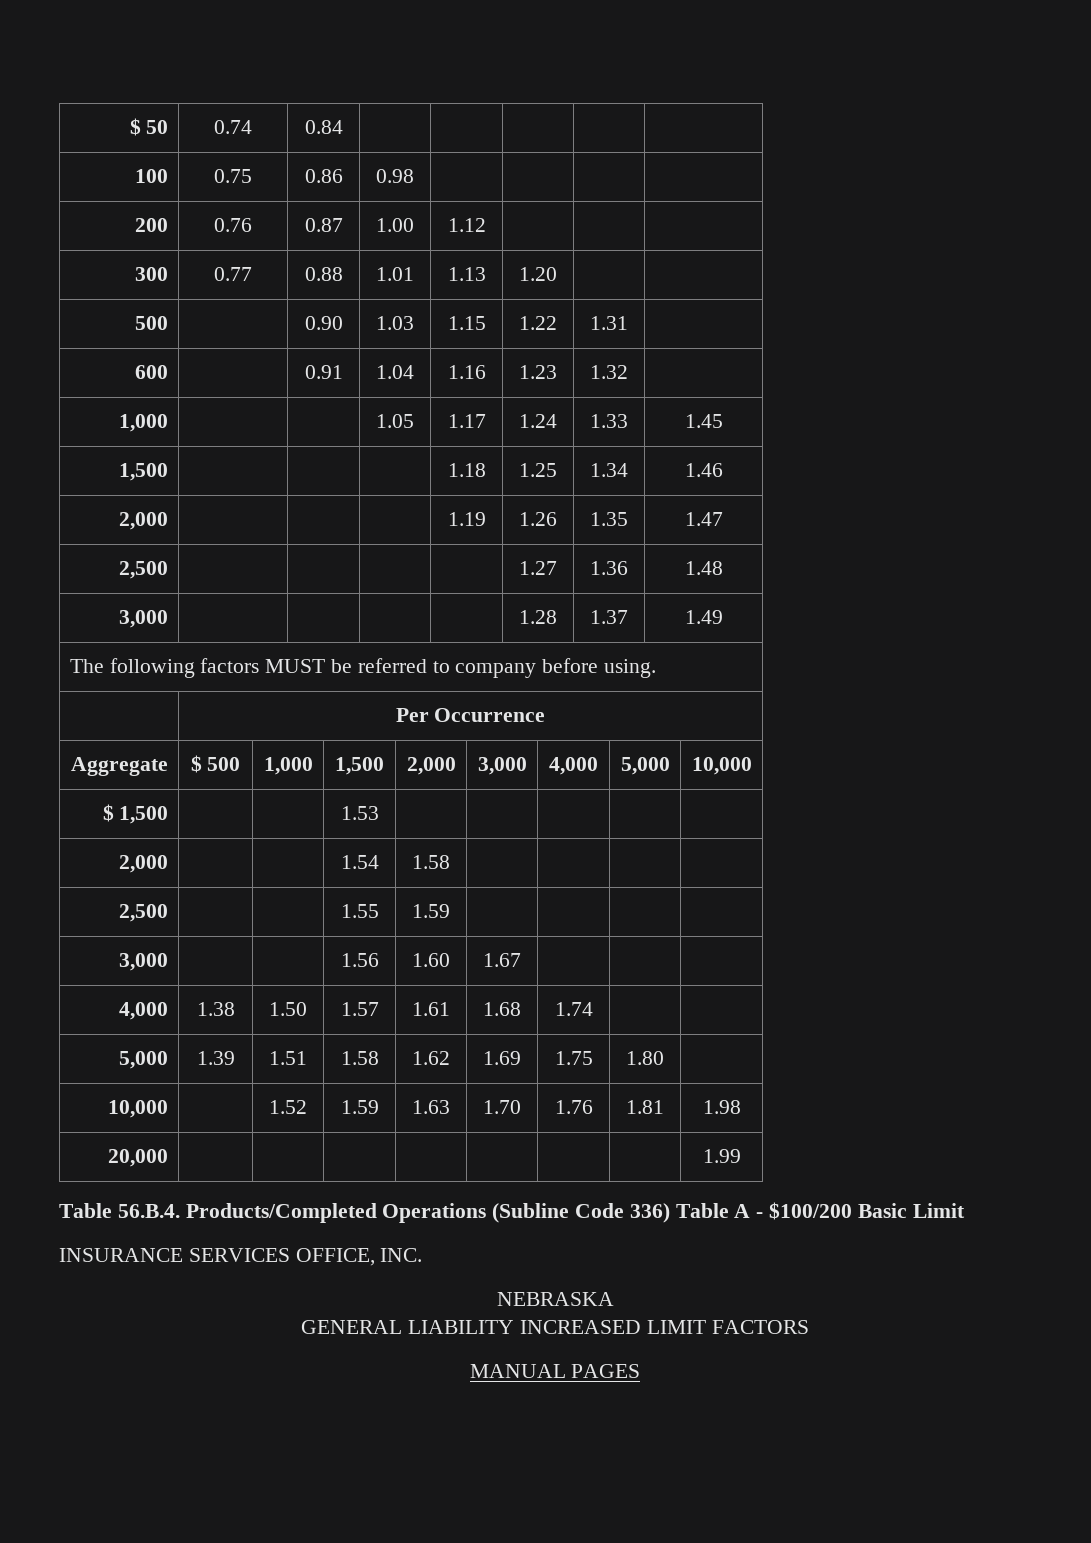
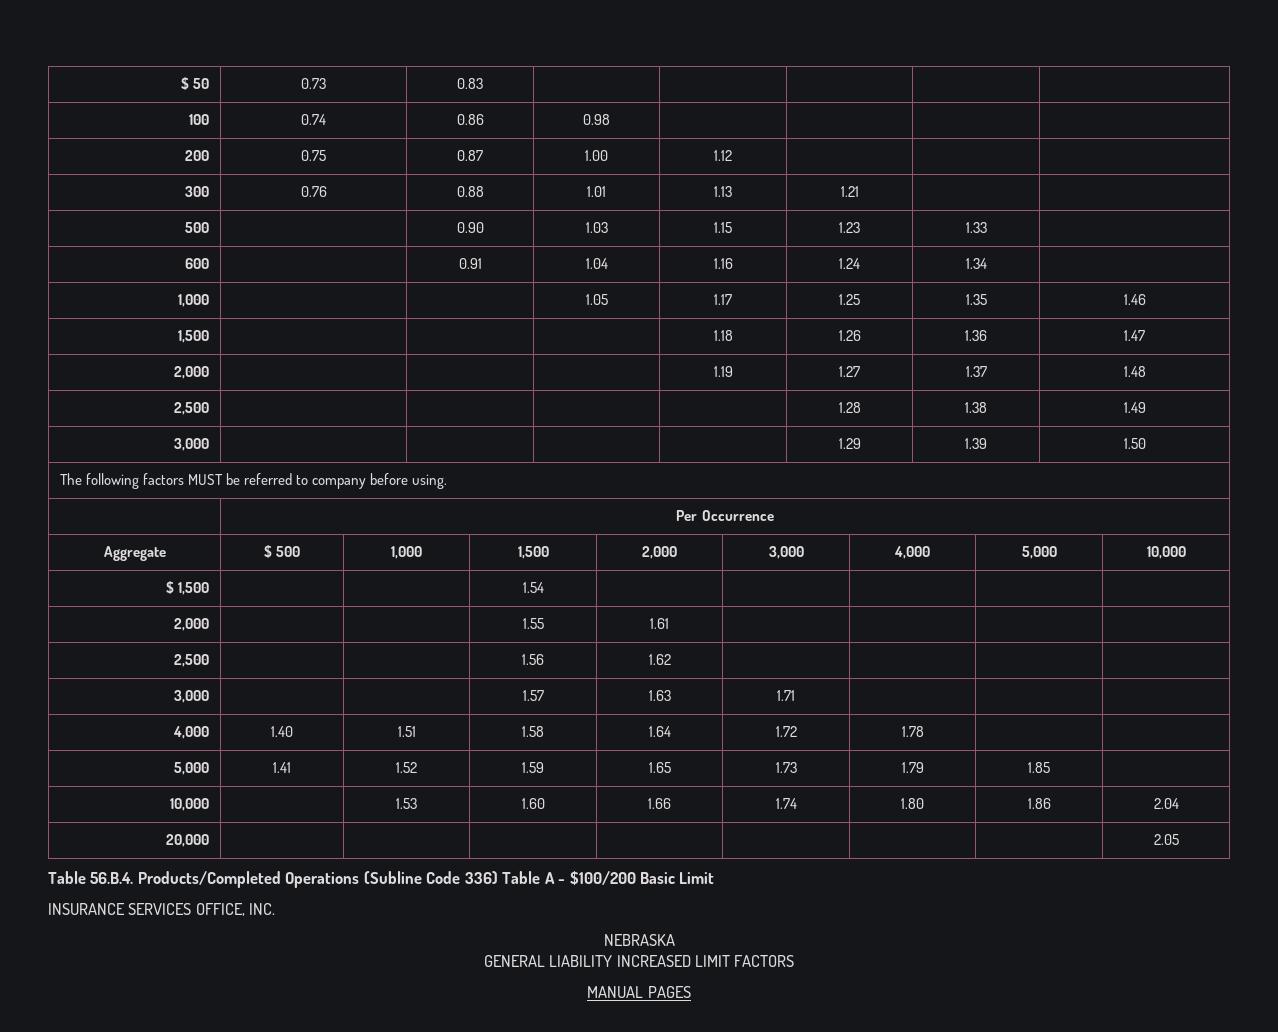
- $ 50 | 0.74 | 0.84 | | | | |
+ $ 50 | 0.73 | 0.83 | | | | |
- 100 | 0.75 | 0.86 | 0.98 | | | |
+ 100 | 0.74 | 0.86 | 0.98 | | | |
- 200 | 0.76 | 0.87 | 1.00 | 1.12 | | |
+ 200 | 0.75 | 0.87 | 1.00 | 1.12 | | |
- 300 | 0.77 | 0.88 | 1.01 | 1.13 | 1.20 | |
+ 300 | 0.76 | 0.88 | 1.01 | 1.13 | 1.21 | |
- 500 | | 0.90 | 1.03 | 1.15 | 1.22 | 1.31 |
+ 500 | | 0.90 | 1.03 | 1.15 | 1.23 | 1.33 |
- 600 | | 0.91 | 1.04 | 1.16 | 1.23 | 1.32 |
+ 600 | | 0.91 | 1.04 | 1.16 | 1.24 | 1.34 |
- 1,000 | | | 1.05 | 1.17 | 1.24 | 1.33 | 1.45
+ 1,000 | | | 1.05 | 1.17 | 1.25 | 1.35 | 1.46
- 1,500 | | | | 1.18 | 1.25 | 1.34 | 1.46
+ 1,500 | | | | 1.18 | 1.26 | 1.36 | 1.47
- 2,000 | | | | 1.19 | 1.26 | 1.35 | 1.47
- 2,500 | | | | | 1.27 | 1.36 | 1.48
- 3,000 | | | | | 1.28 | 1.37 | 1.49
+ 2,000 | | | | 1.19 | 1.27 | 1.37 | 1.48
+ 2,500 | | | | | 1.28 | 1.38 | 1.49
+ 3,000 | | | | | 1.29 | 1.39 | 1.50
- $ 1,500 | | | 1.53 | | | | |
- 2,000 | | | 1.54 | 1.58 | | | |
- 2,500 | | | 1.55 | 1.59 | | | |
- 3,000 | | | 1.56 | 1.60 | 1.67 | | |
- 4,000 | 1.38 | 1.50 | 1.57 | 1.61 | 1.68 | 1.74 | |
- 5,000 | 1.39 | 1.51 | 1.58 | 1.62 | 1.69 | 1.75 | 1.80 |
- 10,000 | | 1.52 | 1.59 | 1.63 | 1.70 | 1.76 | 1.81 | 1.98
+ $ 1,500 | | | 1.54 | | | | |
+ 2,000 | | | 1.55 | 1.61 | | | |
+ 2,500 | | | 1.56 | 1.62 | | | |
+ 3,000 | | | 1.57 | 1.63 | 1.71 | | |
+ 4,000 | 1.40 | 1.51 | 1.58 | 1.64 | 1.72 | 1.78 | |
+ 5,000 | 1.41 | 1.52 | 1.59 | 1.65 | 1.73 | 1.79 | 1.85 |
+ 10,000 | | 1.53 | 1.60 | 1.66 | 1.74 | 1.80 | 1.86 | 2.04
- 20,000 | | | | | | | | 1.99
+ 20,000 | | | | | | | | 2.05

